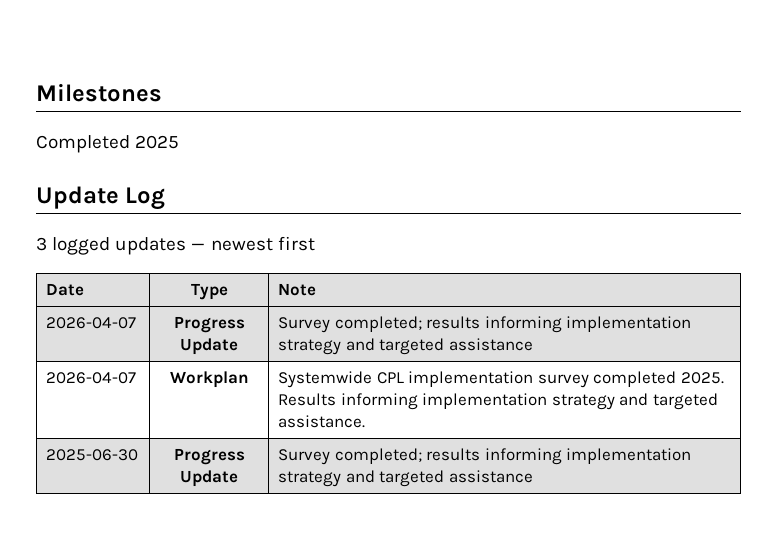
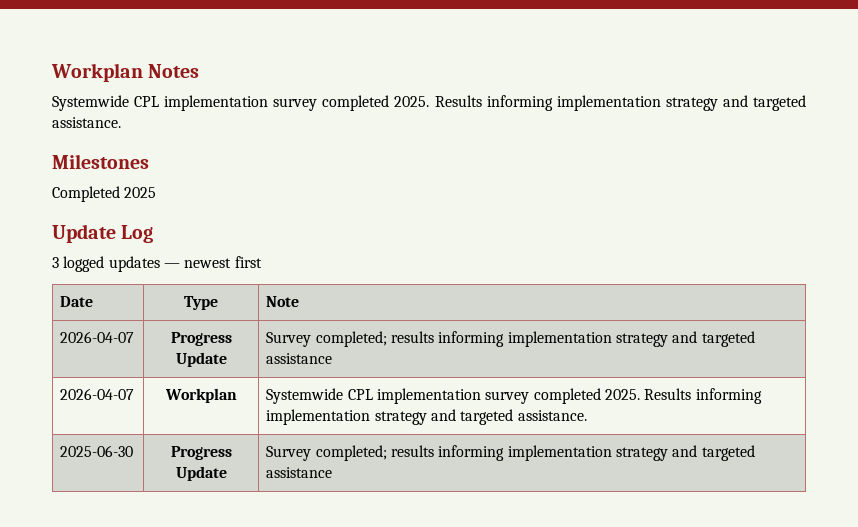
+ Workplan Notes
+ Systemwide CPL implementation survey completed 2025. Results informing implementation strategy and targeted assistance.

